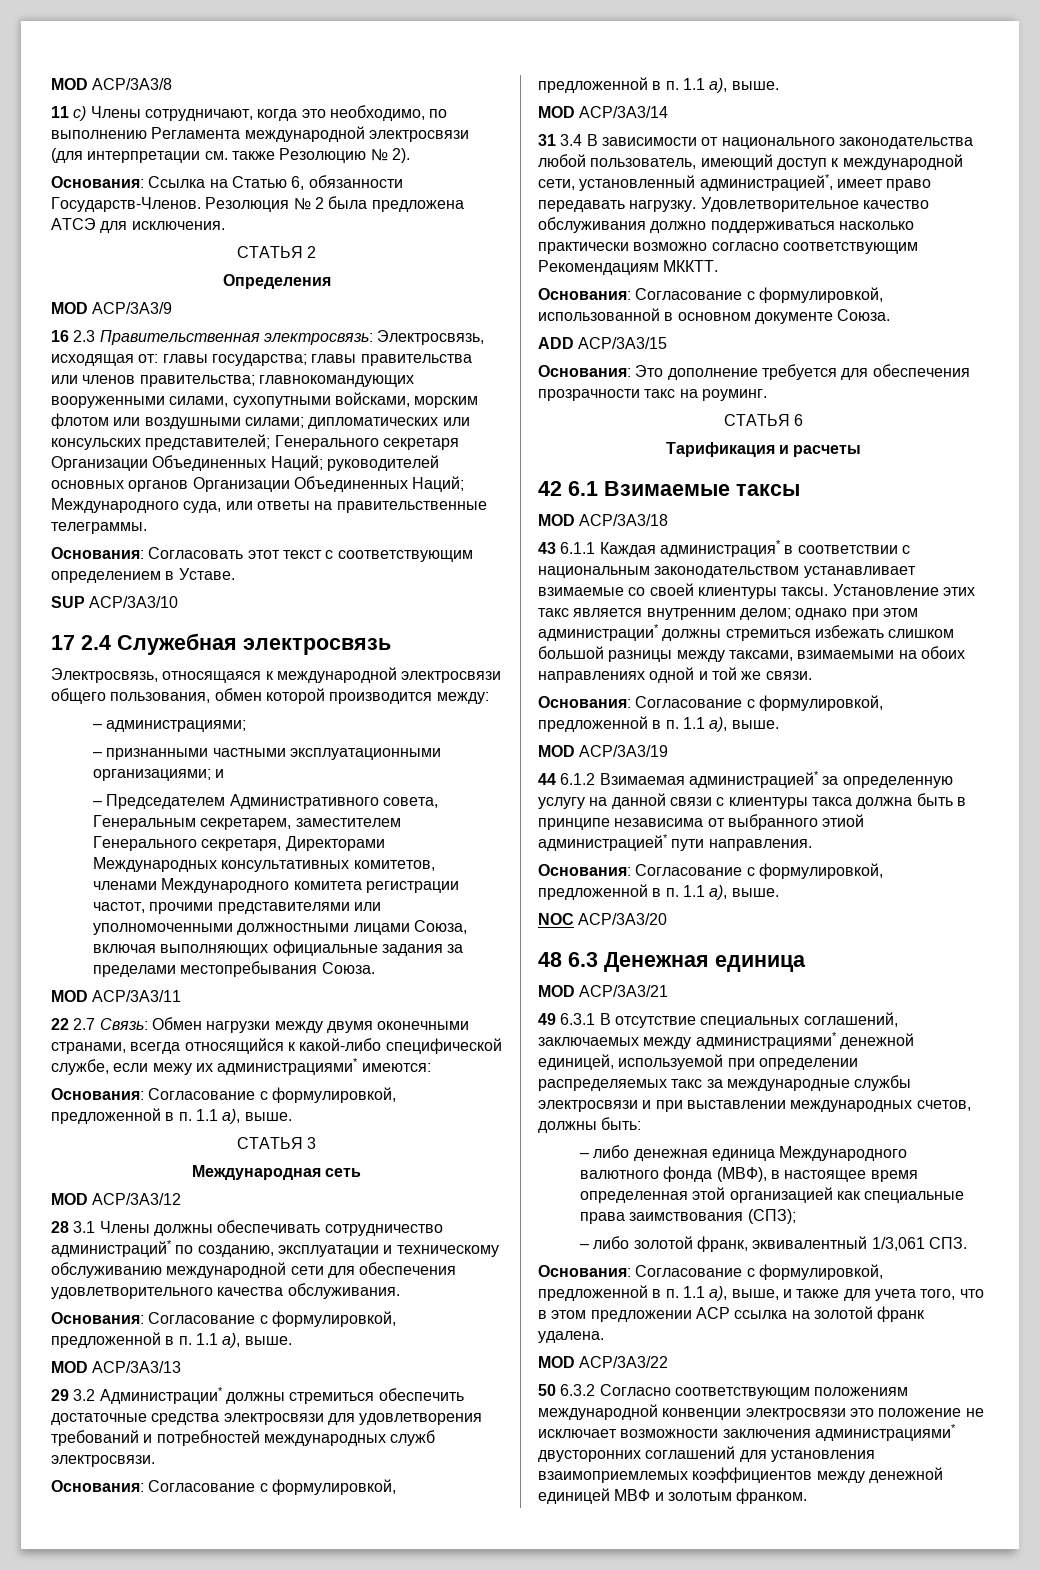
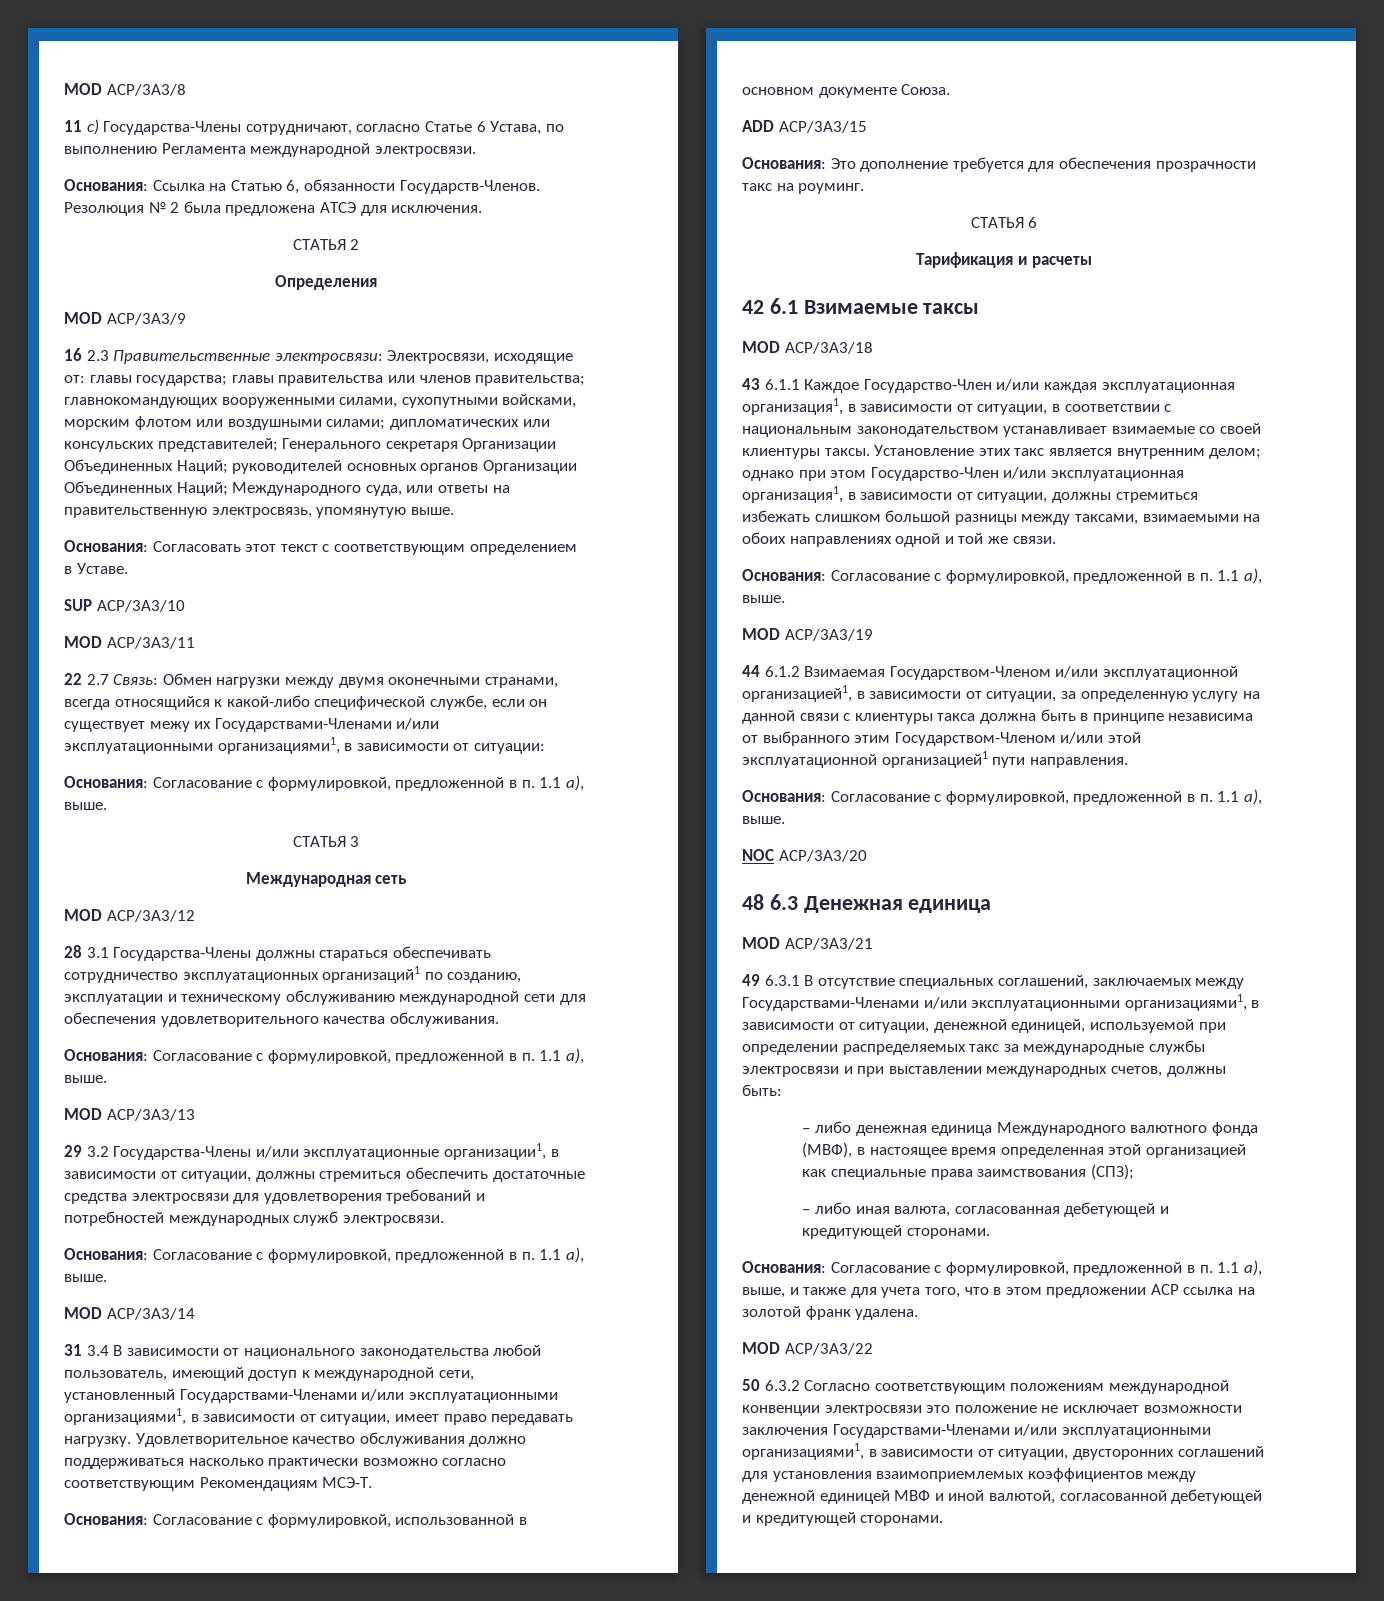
- 11 c) Члены сотрудничают, когда это необходимо, по выполнению Регламента международной электросвязи (для интерпретации см. также Резолюцию № 2).
+ 11 c) Государства-Члены сотрудничают, согласно Статье 6 Устава, по выполнению Регламента международной электросвязи.
- 16 2.3 Правительственная электросвязь: Электросвязь, исходящая от: главы государства; главы правительства или членов правительства; главнокомандующих вооруженными силами, сухопутными войсками, морским флотом или воздушными силами; дипломатических или консульских представителей; Генерального секретаря Организации Объединенных Наций; руководителей основных органов Организации Объединенных Наций; Международного суда, или ответы на правительственные телеграммы.
+ 16 2.3 Правительственные электросвязи: Электросвязи, исходящие от: главы государства; главы правительства или членов правительства; главнокомандующих вооруженными силами, сухопутными войсками, морским флотом или воздушными силами; дипломатических или консульских представителей; Генерального секретаря Организации Объединенных Наций; руководителей основных органов Организации Объединенных Наций; Международного суда, или ответы на правительственную электросвязь, упомянутую выше.
- 17 2.4 Служебная электросвязь
- Электросвязь, относящаяся к международной электросвязи общего пользования, обмен которой производится между:
- – администрациями;
- – признанными частными эксплуатационными организациями; и
- – Председателем Административного совета, Генеральным секретарем, заместителем Генерального секретаря, Директорами Международных консультативных комитетов, членами Международного комитета регистрации частот, прочими представителями или уполномоченными должностными лицами Союза, включая выполняющих официальные задания за пределами местопребывания Союза.
- 22 2.7 Связь: Обмен нагрузки между двумя оконечными странами, всегда относящийся к какой-либо специфической службе, если межу их администрациями* имеются:
+ 22 2.7 Связь: Обмен нагрузки между двумя оконечными странами, всегда относящийся к какой-либо специфической службе, если он существует межу их Государствами-Членами и/или эксплуатационными организациями1, в зависимости от ситуации:
- 28 3.1 Члены должны обеспечивать сотрудничество администраций* по созданию, эксплуатации и техническому обслуживанию международной сети для обеспечения удовлетворительного качества обслуживания.
+ 28 3.1 Государства-Члены должны стараться обеспечивать сотрудничество эксплуатационных организаций1 по созданию, эксплуатации и техническому обслуживанию международной сети для обеспечения удовлетворительного качества обслуживания.
- 29 3.2 Администрации* должны стремиться обеспечить достаточные средства электросвязи для удовлетворения требований и потребностей международных служб электросвязи.
+ 29 3.2 Государства-Члены и/или эксплуатационные организации1, в зависимости от ситуации, должны стремиться обеспечить достаточные средства электросвязи для удовлетворения требований и потребностей международных служб электросвязи.
- 31 3.4 В зависимости от национального законодательства любой пользователь, имеющий доступ к международной сети, установленный администрацией*, имеет право передавать нагрузку.
+ 31 3.4 В зависимости от национального законодательства любой пользователь, имеющий доступ к международной сети, установленный Государствами-Членами и/или эксплуатационными организациями1, в зависимости от ситуации, имеет право передавать нагрузку.
- Удовлетворительное качество обслуживания должно поддерживаться насколько практически возможно согласно соответствующим Рекомендациям МККТТ.
+ Удовлетворительное качество обслуживания должно поддерживаться насколько практически возможно согласно соответствующим Рекомендациям МСЭ-Т.
- 43 6.1.1 Каждая администрация* в соответствии с национальным законодательством устанавливает взимаемые со своей клиентуры таксы.
+ 43 6.1.1 Каждое Государство-Член и/или каждая эксплуатационная организация1, в зависимости от ситуации, в соответствии с национальным законодательством устанавливает взимаемые со своей клиентуры таксы.
- Установление этих такс является внутренним делом; однако при этом администрации* должны стремиться избежать слишком большой разницы между таксами, взимаемыми на обоих направлениях одной и той же связи.
+ Установление этих такс является внутренним делом; однако при этом Государство-Член и/или эксплуатационная организация1, в зависимости от ситуации, должны стремиться избежать слишком большой разницы между таксами, взимаемыми на обоих направлениях одной и той же связи.
- 44 6.1.2 Взимаемая администрацией* за определенную услугу на данной связи с клиентуры такса должна быть в принципе независима от выбранного этиой администрацией* пути направления.
+ 44 6.1.2 Взимаемая Государством-Членом и/или эксплуатационной организацией1, в зависимости от ситуации, за определенную услугу на данной связи с клиентуры такса должна быть в принципе независима от выбранного этим Государством-Членом и/или этой эксплуатационной организацией1 пути направления.
- 49 6.3.1 В отсутствие специальных соглашений, заключаемых между администрациями* денежной единицей, используемой при определении распределяемых такс за международные службы электросвязи и при выставлении международных счетов, должны быть:
+ 49 6.3.1 В отсутствие специальных соглашений, заключаемых между Государствами-Членами и/или эксплуатационными организациями1, в зависимости от ситуации, денежной единицей, используемой при определении распределяемых такс за международные службы электросвязи и при выставлении международных счетов, должны быть:
- – либо золотой франк, эквивалентный 1/3,061 СПЗ.
+ – либо иная валюта, согласованная дебетующей и кредитующей сторонами.
- 50 6.3.2 Согласно соответствующим положениям международной конвенции электросвязи это положение не исключает возможности заключения администрациями* двусторонних соглашений для установления взаимоприемлемых коэффициентов между денежной единицей МВФ и золотым франком.
+ 50 6.3.2 Согласно соответствующим положениям международной конвенции электросвязи это положение не исключает возможности заключения Государствами-Членами и/или эксплуатационными организациями1, в зависимости от ситуации, двусторонних соглашений для установления взаимоприемлемых коэффициентов между денежной единицей МВФ и иной валютой, согласованной дебетующей и кредитующей сторонами.

